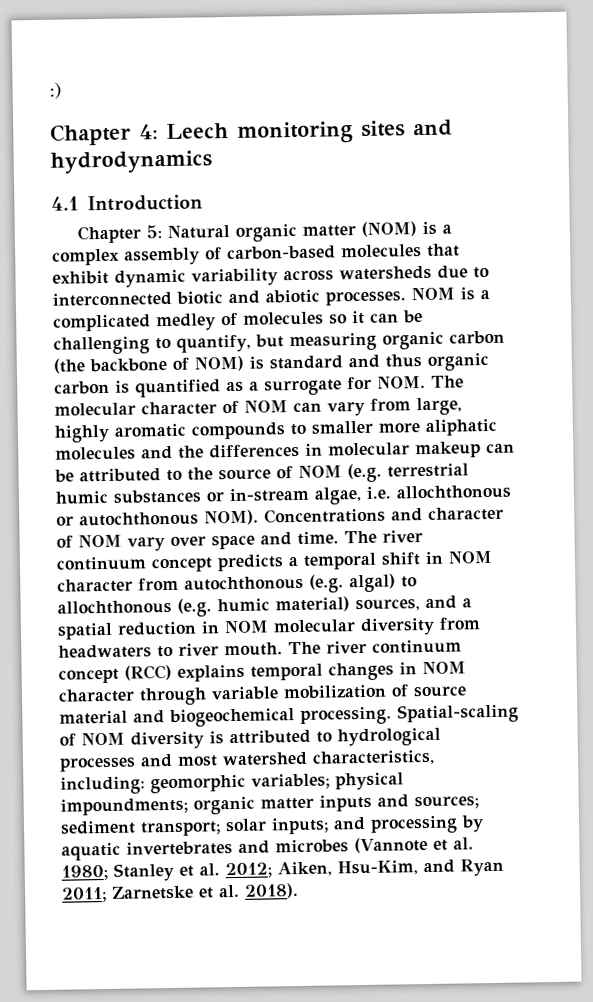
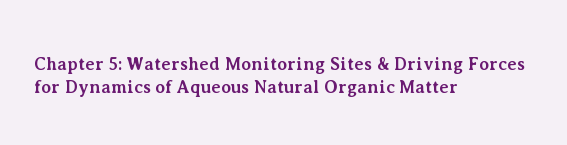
- :)
- Chapter 4: Leech monitoring sites and hydrodynamics
- 4.1 Introduction
- Chapter 5: Natural organic matter (NOM) is a complex assembly of carbon-based molecules that exhibit dynamic variability across watersheds due to interconnected biotic and abiotic processes. NOM is a complicated medley of molecules so it can be challenging to quantify, but measuring organic carbon (the backbone of NOM) is standard and thus organic carbon is quantified as a surrogate for NOM. The molecular character of NOM can vary from large, highly aromatic compounds to smaller more aliphatic molecules and the differences in molecular makeup can be attributed to the source of NOM (e.g. terrestrial humic substances or in-stream algae, i.e. allochthonous or autochthonous NOM). Concentrations and character of NOM vary over space and time. The river continuum concept predicts a temporal shift in NOM character from autochthonous (e.g. algal) to allochthonous (e.g. humic material) sources, and a spatial reduction in NOM molecular diversity from headwaters to river mouth. The river continuum concept (RCC) explains temporal changes in NOM character through variable mobilization of source material and biogeochemical processing. Spatial-scaling of NOM diversity is attributed to hydrological processes and most watershed characteristics, including: geomorphic variables; physical impoundments; organic matter inputs and sources; sediment transport; solar inputs; and processing by aquatic invertebrates and microbes (Vannote et al. 1980; Stanley et al. 2012; Aiken, Hsu-Kim, and Ryan 2011; Zarnetske et al. 2018).
+ Chapter 5: Watershed Monitoring Sites & Driving Forces for Dynamics of Aqueous Natural Organic Matter

